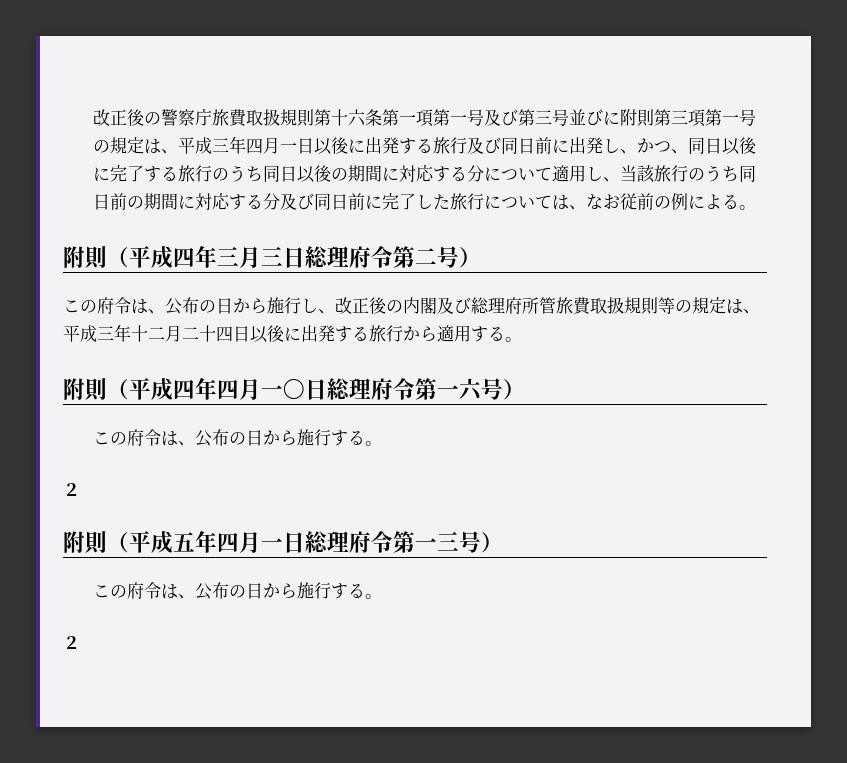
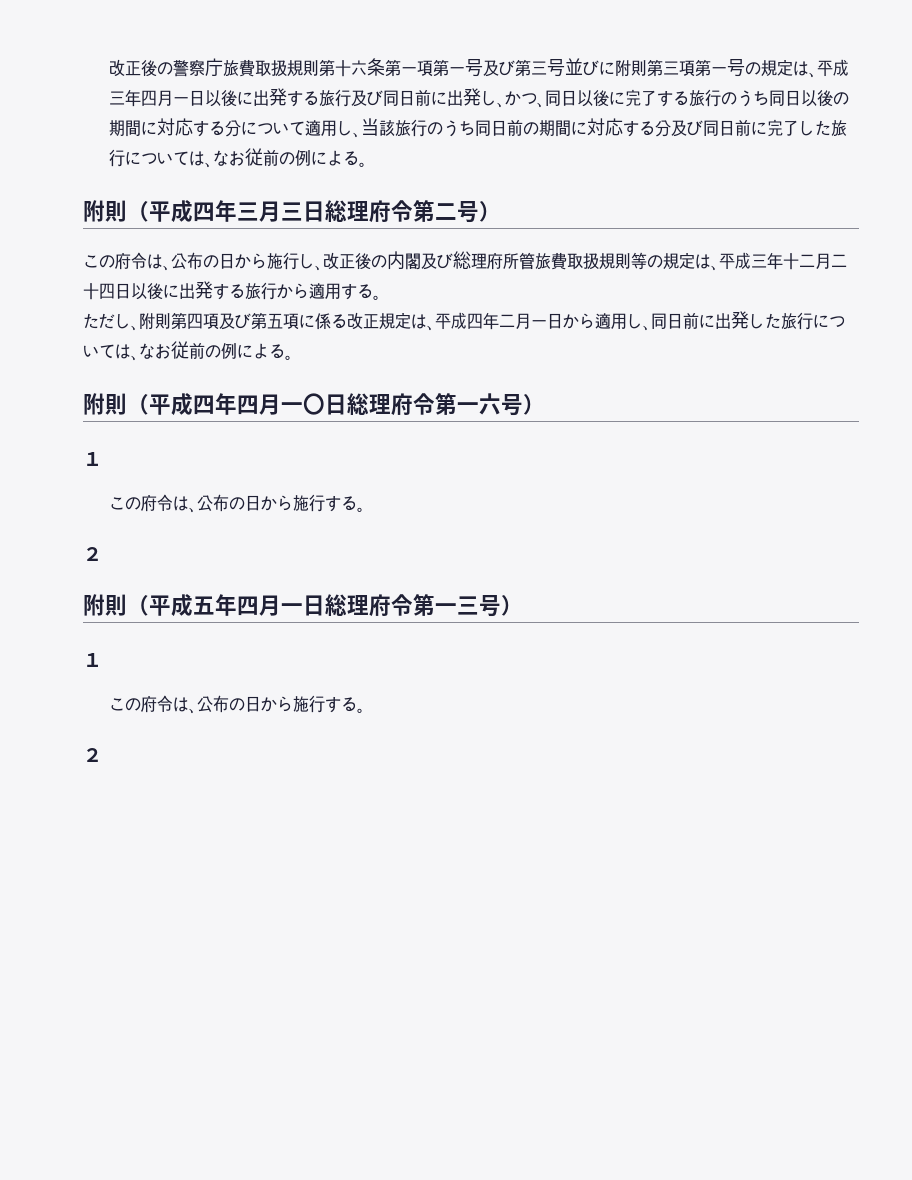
+ ただし、附則第四項及び第五項に係る改正規定は、平成四年二月一日から適用し、同日前に出発した旅行については、なお従前の例による。
  附則（平成四年四月一〇日総理府令第一六号）
+ １
  附則（平成五年四月一日総理府令第一三号）
+ １

